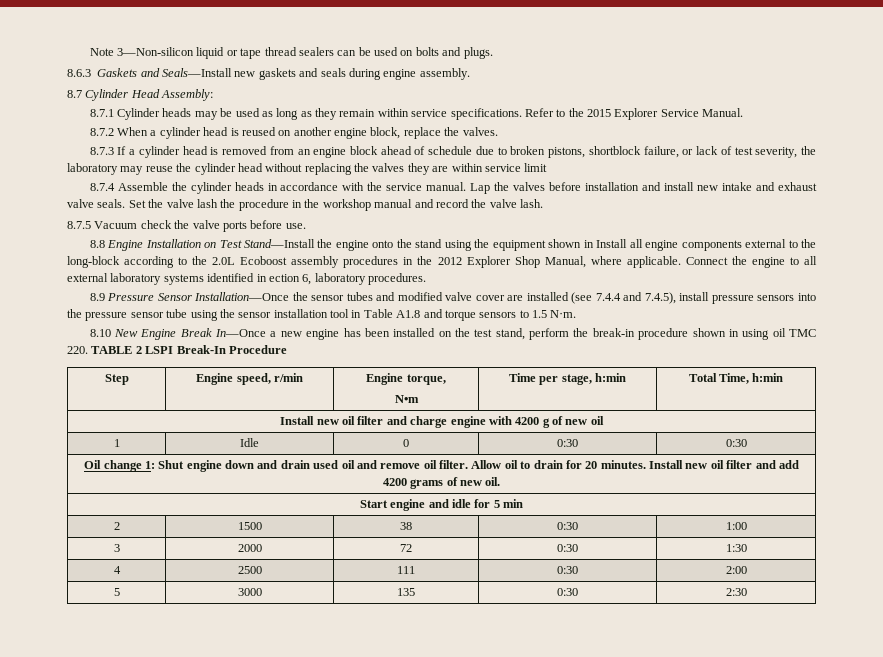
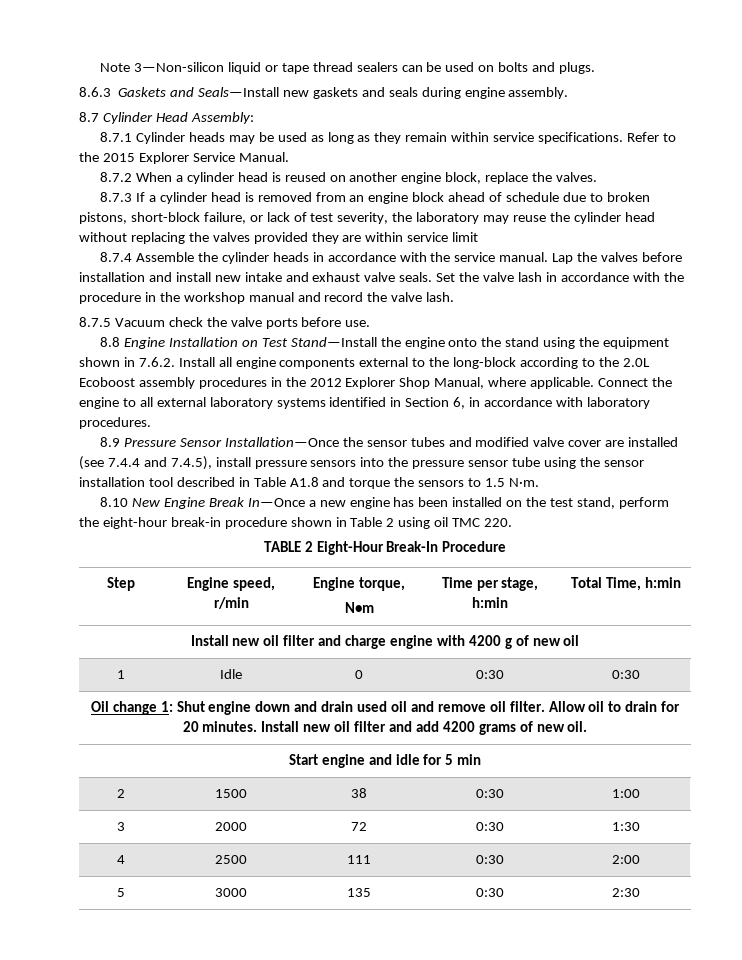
- 8.7.3 If a cylinder head is removed from an engine block ahead of schedule due to broken pistons, shortblock failure, or lack of test severity, the laboratory may reuse the cylinder head without replacing the valves they are within service limit
+ 8.7.3 If a cylinder head is removed from an engine block ahead of schedule due to broken pistons, short-block failure, or lack of test severity, the laboratory may reuse the cylinder head without replacing the valves provided they are within service limit
- Set the valve lash the procedure in the workshop manual and record the valve lash.
+ Set the valve lash in accordance with the procedure in the workshop manual and record the valve lash.
- 8.8 Engine Installation on Test Stand—Install the engine onto the stand using the equipment shown in Install all engine components external to the long-block according to the 2.0L Ecoboost assembly procedures in the 2012 Explorer Shop Manual, where applicable.
+ 8.8 Engine Installation on Test Stand—Install the engine onto the stand using the equipment shown in 7.6.2. Install all engine components external to the long-block according to the 2.0L Ecoboost assembly procedures in the 2012 Explorer Shop Manual, where applicable.
- Connect the engine to all external laboratory systems identified in ection 6, laboratory procedures.
+ Connect the engine to all external laboratory systems identified in Section 6, in accordance with laboratory procedures.
- 8.9 Pressure Sensor Installation—Once the sensor tubes and modified valve cover are installed (see 7.4.4 and 7.4.5), install pressure sensors into the pressure sensor tube using the sensor installation tool in Table A1.8 and torque sensors to 1.5 N·m.
+ 8.9 Pressure Sensor Installation—Once the sensor tubes and modified valve cover are installed (see 7.4.4 and 7.4.5), install pressure sensors into the pressure sensor tube using the sensor installation tool described in Table A1.8 and torque the sensors to 1.5 N·m.
- 8.10 New Engine Break In—Once a new engine has been installed on the test stand, perform the break-in procedure shown in using oil TMC 220. TABLE 2 LSPI Break-In Procedure
+ 8.10 New Engine Break In—Once a new engine has been installed on the test stand, perform the eight-hour break-in procedure shown in Table 2 using oil TMC 220.
+ TABLE 2 Eight-Hour Break-In Procedure

